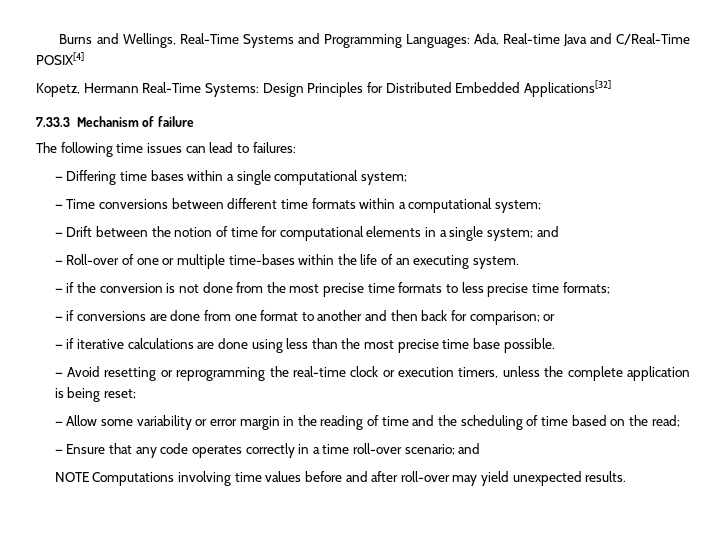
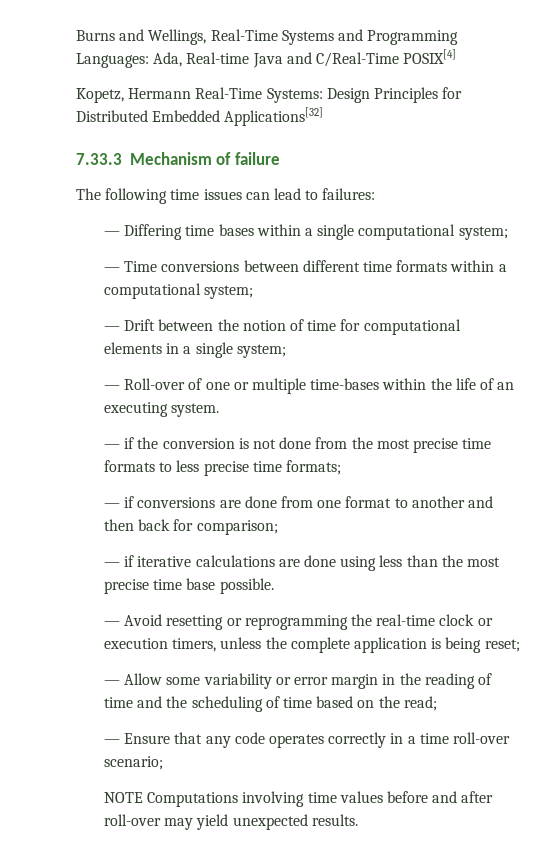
- — Drift between the notion of time for computational elements in a single system; and
+ — Drift between the notion of time for computational elements in a single system;
- — if conversions are done from one format to another and then back for comparison; or
+ — if conversions are done from one format to another and then back for comparison;
- — Ensure that any code operates correctly in a time roll-over scenario; and
+ — Ensure that any code operates correctly in a time roll-over scenario;

